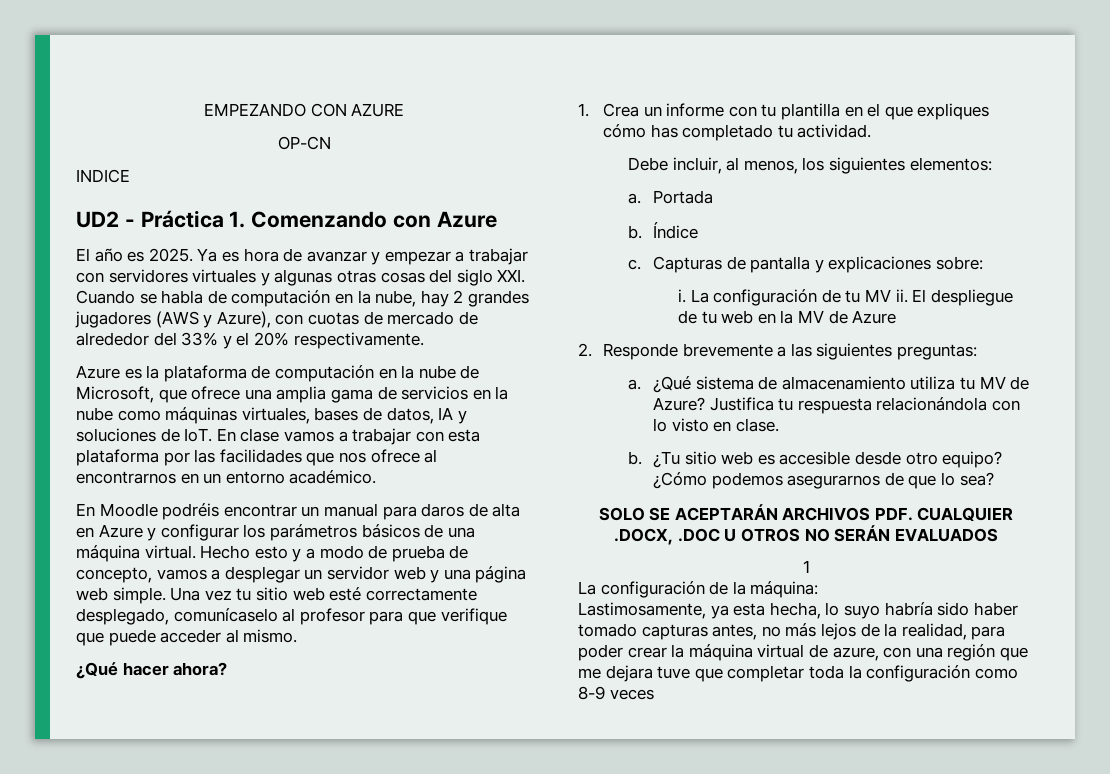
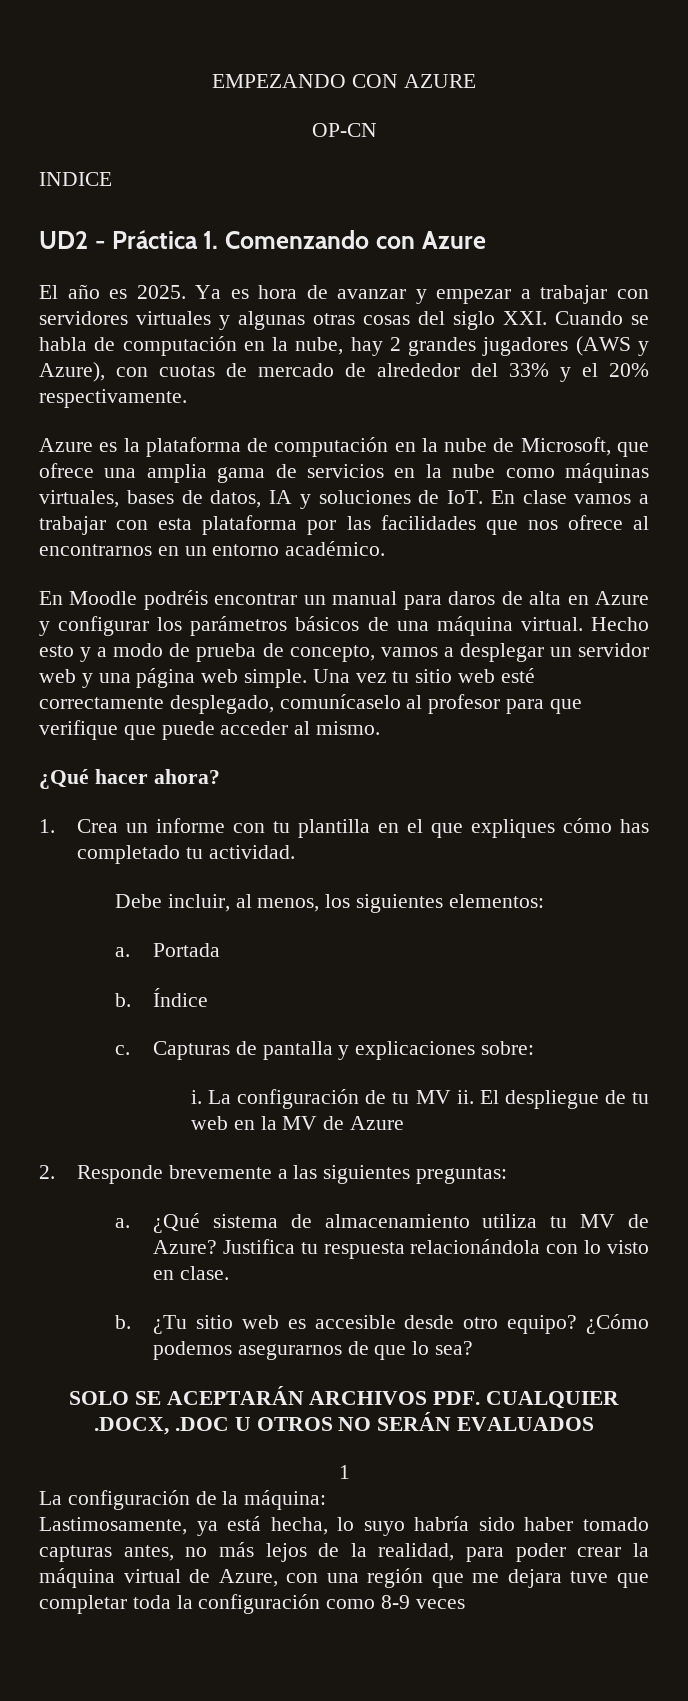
- Lastimosamente, ya esta hecha, lo suyo habría sido haber tomado capturas antes, no más lejos de la realidad, para poder crear la máquina virtual de azure, con una región que me dejara tuve que completar toda la configuración como 8-9 veces
+ Lastimosamente, ya está hecha, lo suyo habría sido haber tomado capturas antes, no más lejos de la realidad, para poder crear la máquina virtual de Azure, con una región que me dejara tuve que completar toda la configuración como 8-9 veces

